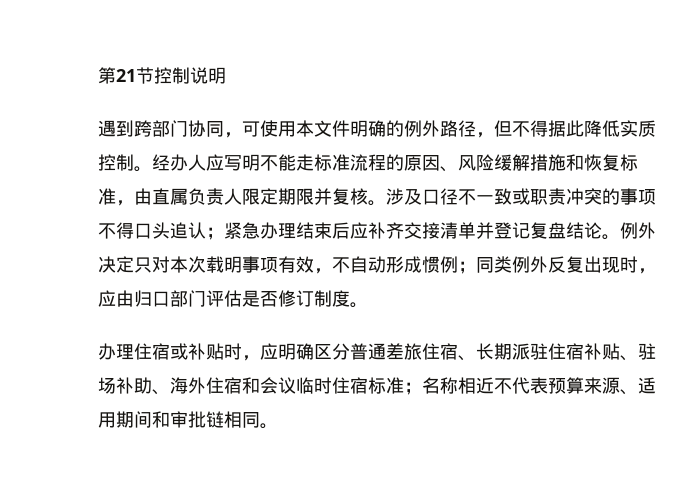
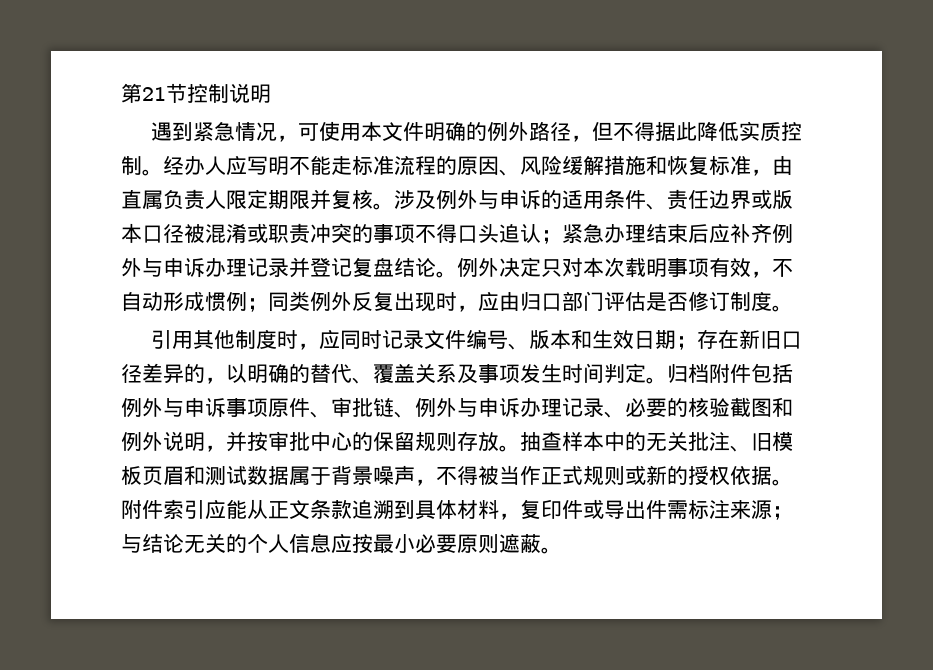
- 遇到跨部门协同，可使用本文件明确的例外路径，但不得据此降低实质控制。
+ 遇到紧急情况，可使用本文件明确的例外路径，但不得据此降低实质控制。
- 涉及口径不一致或职责冲突的事项不得口头追认；紧急办理结束后应补齐交接清单并登记复盘结论。
+ 涉及例外与申诉的适用条件、责任边界或版本口径被混淆或职责冲突的事项不得口头追认；紧急办理结束后应补齐例外与申诉办理记录并登记复盘结论。
- 办理住宿或补贴时，应明确区分普通差旅住宿、长期派驻住宿补贴、驻场补助、海外住宿和会议临时住宿标准；名称相近不代表预算来源、适用期间和审批链相同。
+ 引用其他制度时，应同时记录文件编号、版本和生效日期；存在新旧口径差异的，以明确的替代、覆盖关系及事项发生时间判定。归档附件包括例外与申诉事项原件、审批链、例外与申诉办理记录、必要的核验截图和例外说明，并按审批中心的保留规则存放。抽查样本中的无关批注、旧模板页眉和测试数据属于背景噪声，不得被当作正式规则或新的授权依据。附件索引应能从正文条款追溯到具体材料，复印件或导出件需标注来源；与结论无关的个人信息应按最小必要原则遮蔽。

